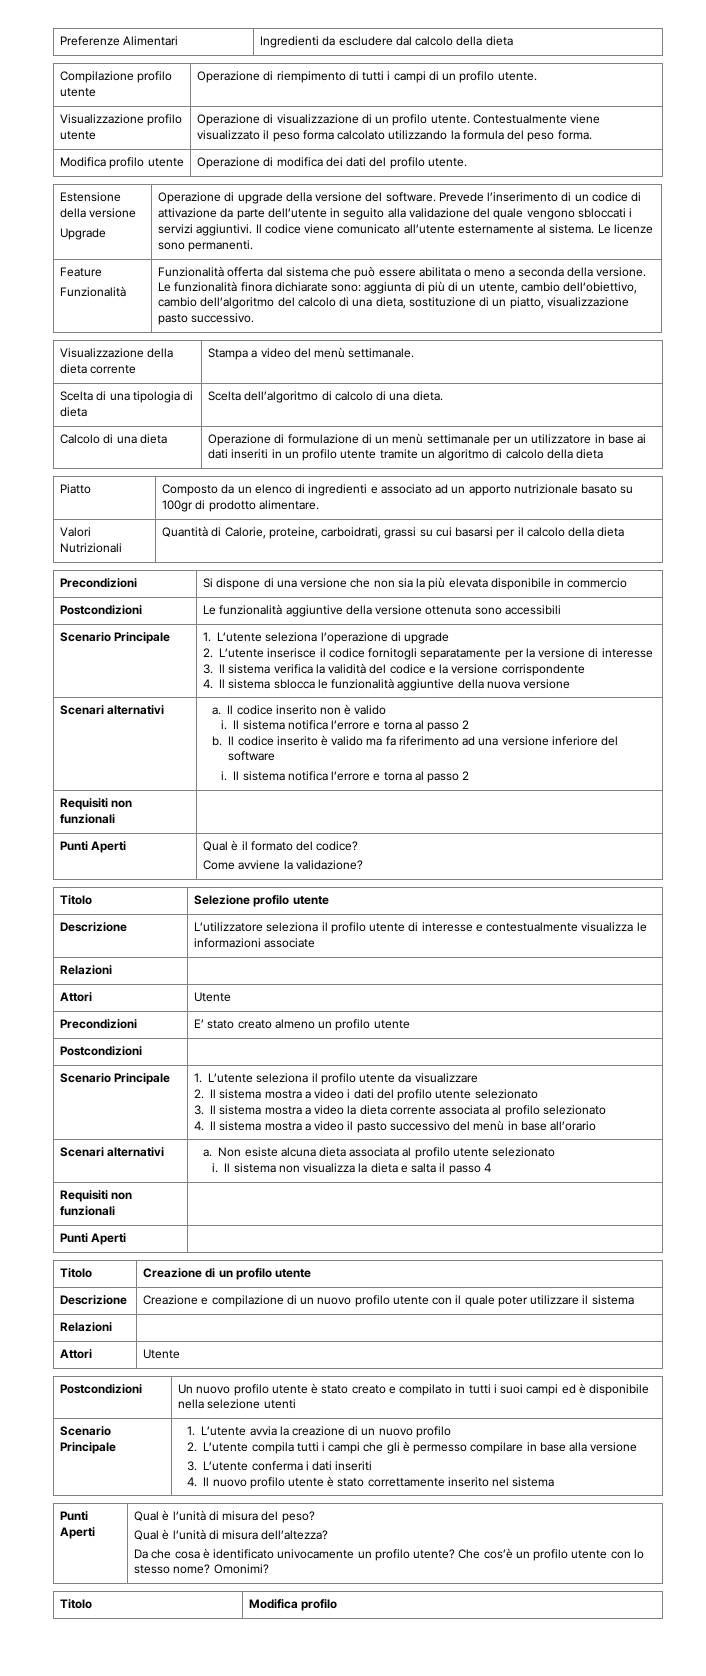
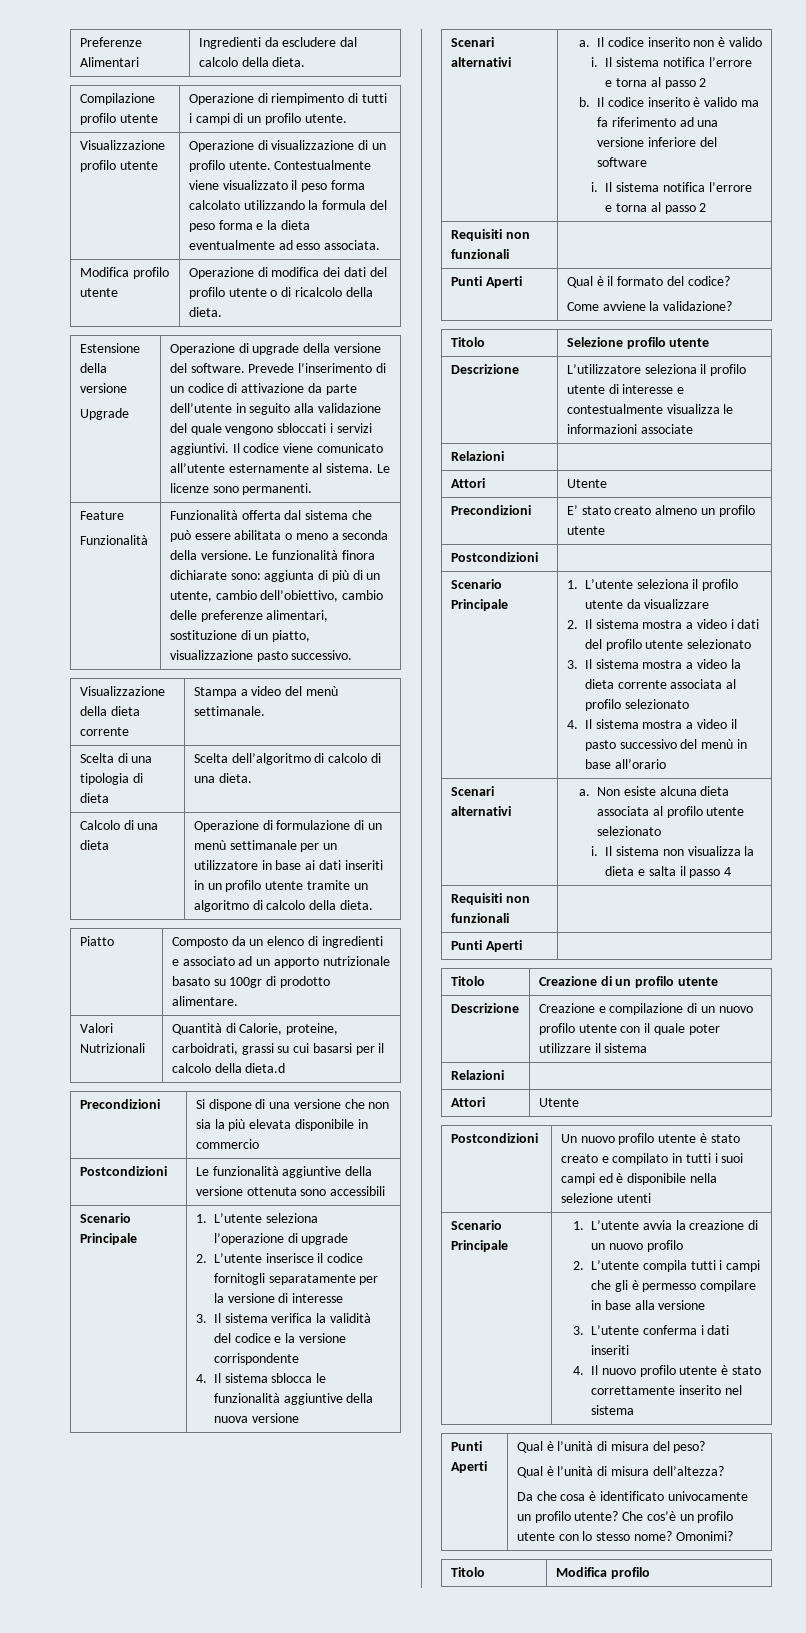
- Preferenze Alimentari | Ingredienti da escludere dal calcolo della dieta
+ Preferenze Alimentari | Ingredienti da escludere dal calcolo della dieta.
- Visualizzazione profilo utente | Operazione di visualizzazione di un profilo utente. Contestualmente viene visualizzato il peso forma calcolato utilizzando la formula del peso forma.
+ Visualizzazione profilo utente | Operazione di visualizzazione di un profilo utente. Contestualmente viene visualizzato il peso forma calcolato utilizzando la formula del peso forma e la dieta eventualmente ad esso associata.
- Modifica profilo utente | Operazione di modifica dei dati del profilo utente.
+ Modifica profilo utente | Operazione di modifica dei dati del profilo utente o di ricalcolo della dieta.
- Le funzionalità finora dichiarate sono: aggiunta di più di un utente, cambio dell’obiettivo, cambio dell’algoritmo del calcolo di una dieta, sostituzione di un piatto, visualizzazione pasto successivo.
+ Le funzionalità finora dichiarate sono: aggiunta di più di un utente, cambio dell’obiettivo, cambio delle preferenze alimentari, sostituzione di un piatto, visualizzazione pasto successivo.
- Calcolo di una dieta | Operazione di formulazione di un menù settimanale per un utilizzatore in base ai dati inseriti in un profilo utente tramite un algoritmo di calcolo della dieta
+ Calcolo di una dieta | Operazione di formulazione di un menù settimanale per un utilizzatore in base ai dati inseriti in un profilo utente tramite un algoritmo di calcolo della dieta.
- Valori Nutrizionali | Quantità di Calorie, proteine, carboidrati, grassi su cui basarsi per il calcolo della dieta
+ Valori Nutrizionali | Quantità di Calorie, proteine, carboidrati, grassi su cui basarsi per il calcolo della dieta.d

